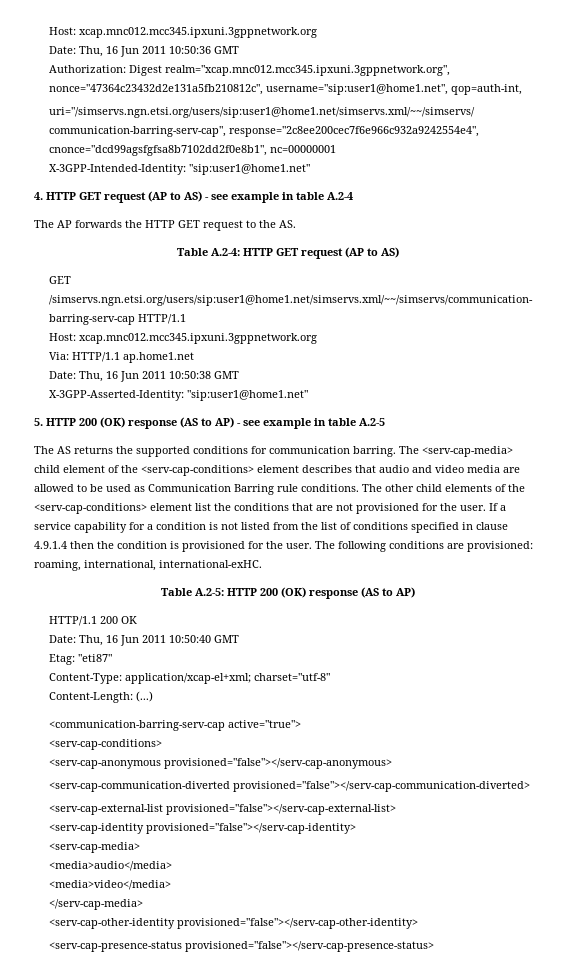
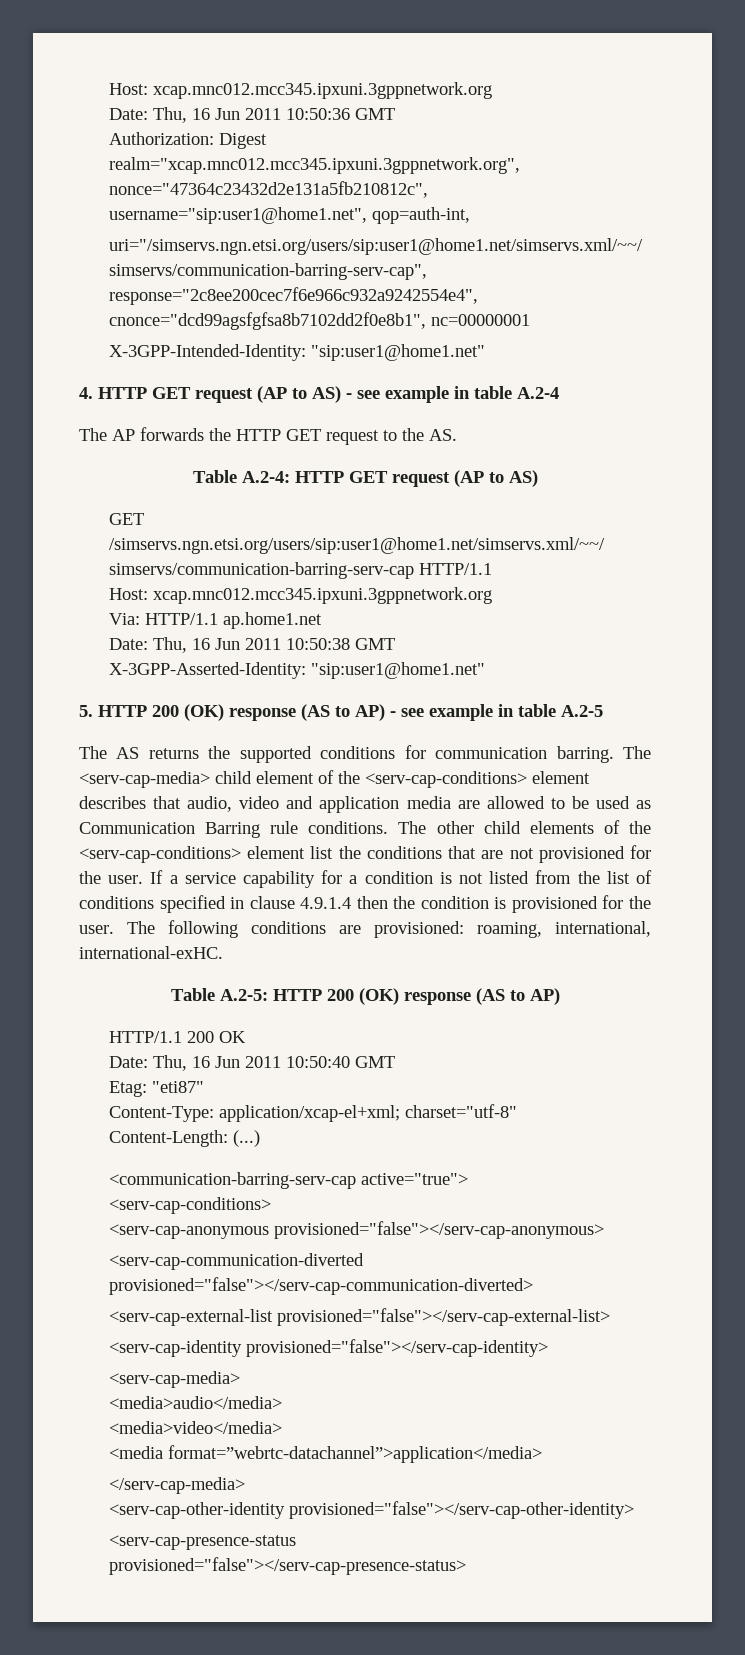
- The <serv-cap-media> child element of the <serv-cap-conditions> element describes that audio and video media are allowed to be used as Communication Barring rule conditions.
+ The <serv-cap-media> child element of the <serv-cap-conditions> element describes that audio, video and application media are allowed to be used as Communication Barring rule conditions.
+ <media format=”webrtc-datachannel”>application</media>

